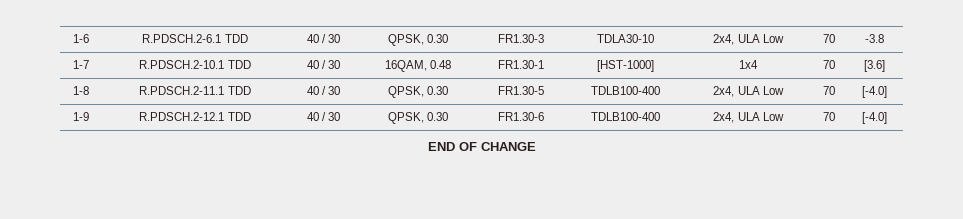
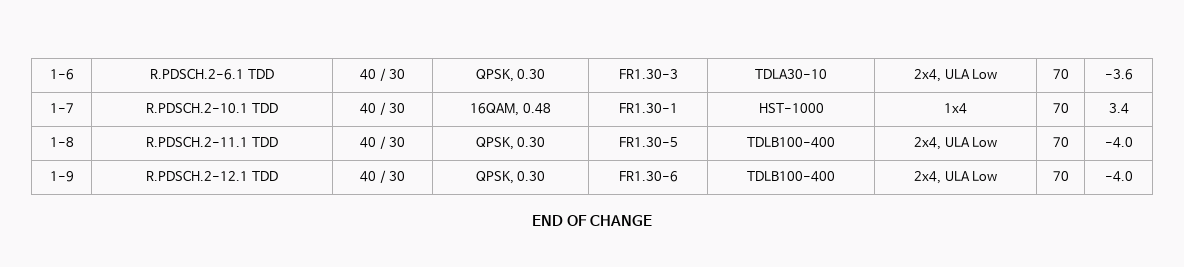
- 1-6 | R.PDSCH.2-6.1 TDD | 40 / 30 | QPSK, 0.30 | FR1.30-3 | TDLA30-10 | 2x4, ULA Low | 70 | -3.8
+ 1-6 | R.PDSCH.2-6.1 TDD | 40 / 30 | QPSK, 0.30 | FR1.30-3 | TDLA30-10 | 2x4, ULA Low | 70 | -3.6
- 1-7 | R.PDSCH.2-10.1 TDD | 40 / 30 | 16QAM, 0.48 | FR1.30-1 | [HST-1000] | 1x4 | 70 | [3.6]
+ 1-7 | R.PDSCH.2-10.1 TDD | 40 / 30 | 16QAM, 0.48 | FR1.30-1 | HST-1000 | 1x4 | 70 | 3.4
- 1-8 | R.PDSCH.2-11.1 TDD | 40 / 30 | QPSK, 0.30 | FR1.30-5 | TDLB100-400 | 2x4, ULA Low | 70 | [-4.0]
+ 1-8 | R.PDSCH.2-11.1 TDD | 40 / 30 | QPSK, 0.30 | FR1.30-5 | TDLB100-400 | 2x4, ULA Low | 70 | -4.0
- 1-9 | R.PDSCH.2-12.1 TDD | 40 / 30 | QPSK, 0.30 | FR1.30-6 | TDLB100-400 | 2x4, ULA Low | 70 | [-4.0]
+ 1-9 | R.PDSCH.2-12.1 TDD | 40 / 30 | QPSK, 0.30 | FR1.30-6 | TDLB100-400 | 2x4, ULA Low | 70 | -4.0

